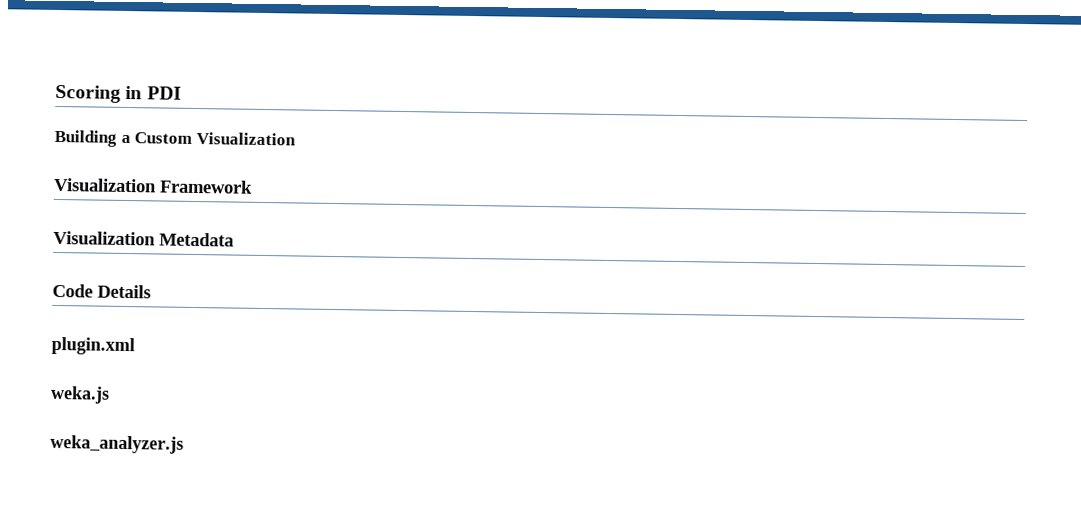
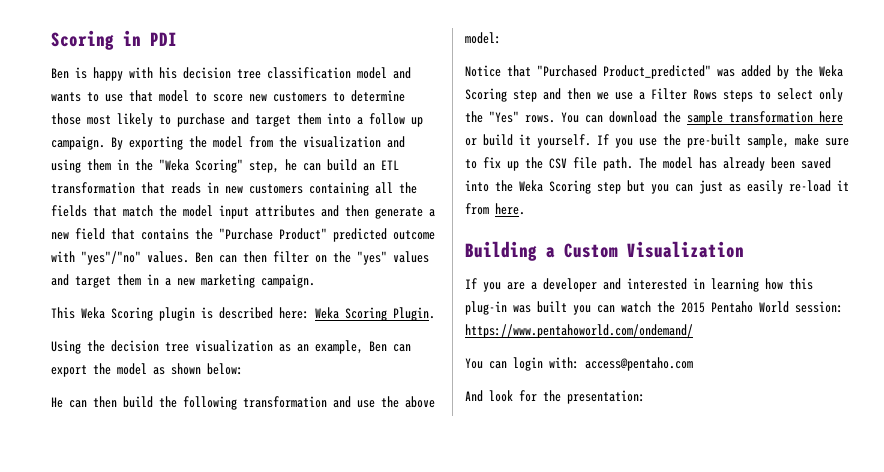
+ Ben is happy with his decision tree classification model and wants to use that model to score new customers to determine those most likely to purchase and target them into a follow up campaign. By exporting the model from the visualization and using them in the "Weka Scoring" step, he can build an ETL transformation that reads in new customers containing all the fields that match the model input attributes and then generate a new field that contains the "Purchase Product" predicted outcome with "yes"/"no" values. Ben can then filter on the "yes" values and target them in a new marketing campaign.
+ This Weka Scoring plugin is described here: Weka Scoring Plugin.
+ Using the decision tree visualization as an example, Ben can export the model as shown below:
+ He can then build the following transformation and use the above model:
+ Notice that "Purchased Product_predicted" was added by the Weka Scoring step and then we use a Filter Rows steps to select only the "Yes" rows. You can download the sample transformation here or build it yourself. If you use the pre-built sample, make sure to fix up the CSV file path. The model has already been saved into the Weka Scoring step but you can just as easily re-load it from here.
  Building a Custom Visualization
- Visualization Framework
- Visualization Metadata
- Code Details
- plugin.xml
- weka.js
- weka_analyzer.js
+ If you are a developer and interested in learning how this plug-in was built you can watch the 2015 Pentaho World session: https://www.pentahoworld.com/ondemand/
+ You can login with: access@pentaho.com
+ And look for the presentation:

